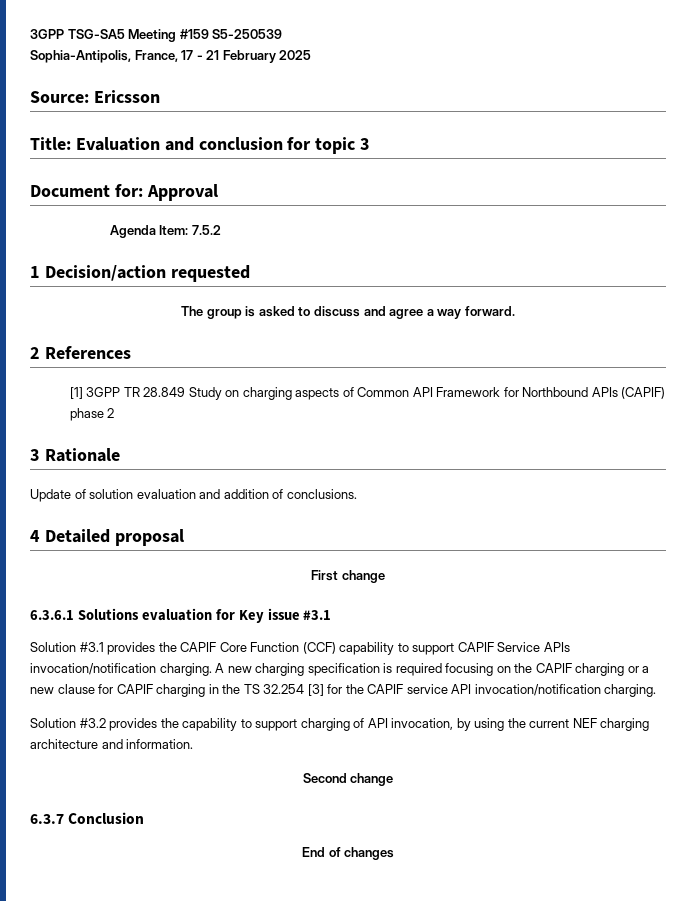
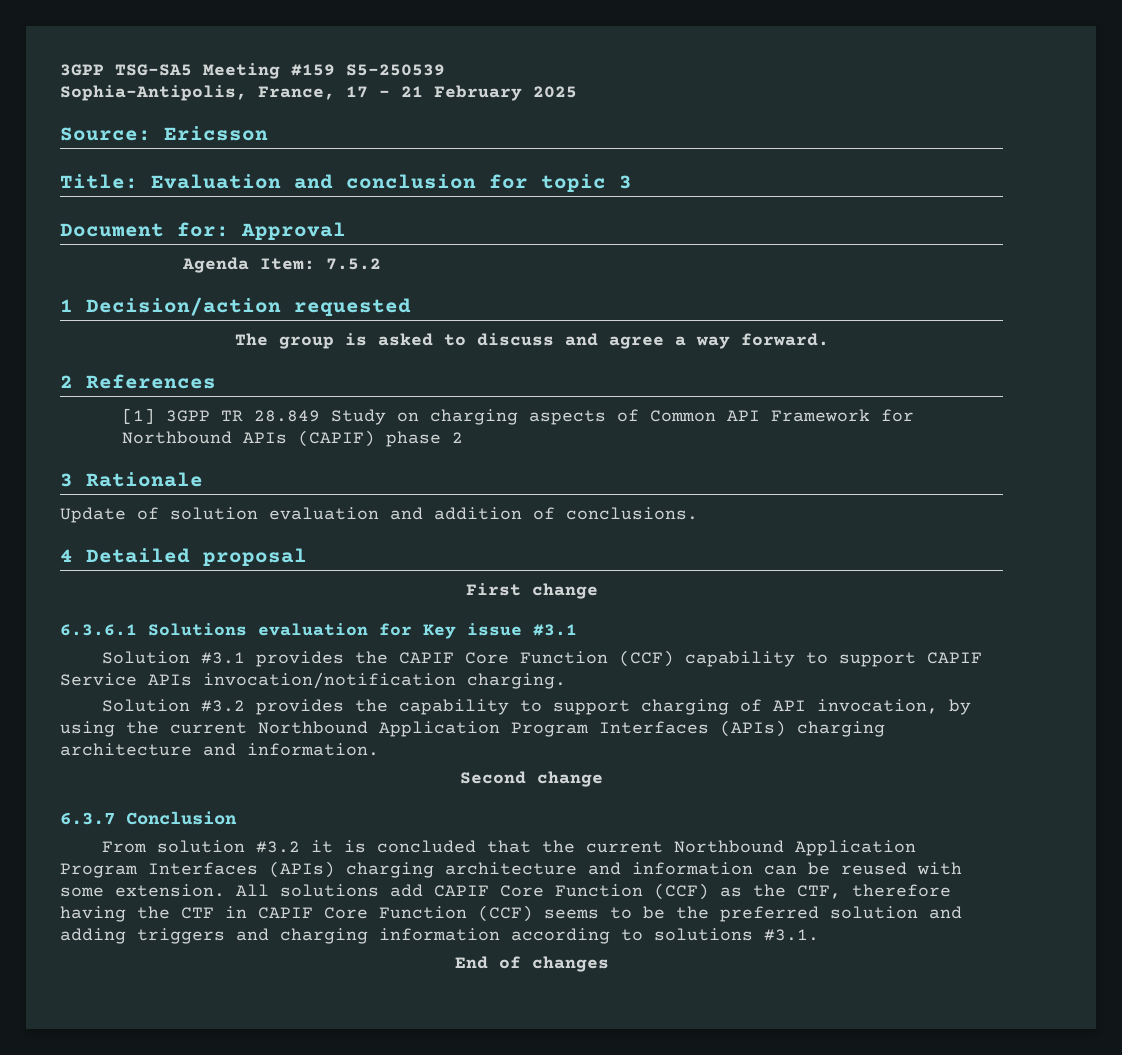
- A new charging specification is required focusing on the CAPIF charging or a new clause for CAPIF charging in the TS 32.254 [3] for the CAPIF service API invocation/notification charging.
- Solution #3.2 provides the capability to support charging of API invocation, by using the current NEF charging architecture and information.
+ Solution #3.2 provides the capability to support charging of API invocation, by using the current Northbound Application Program Interfaces (APIs) charging architecture and information.
+ From solution #3.2 it is concluded that the current Northbound Application Program Interfaces (APIs) charging architecture and information can be reused with some extension. All solutions add CAPIF Core Function (CCF) as the CTF, therefore having the CTF in CAPIF Core Function (CCF) seems to be the preferred solution and adding triggers and charging information according to solutions #3.1.

